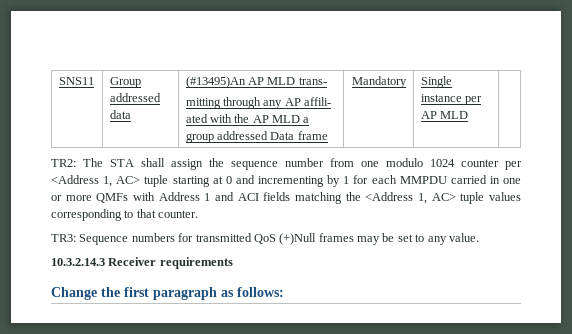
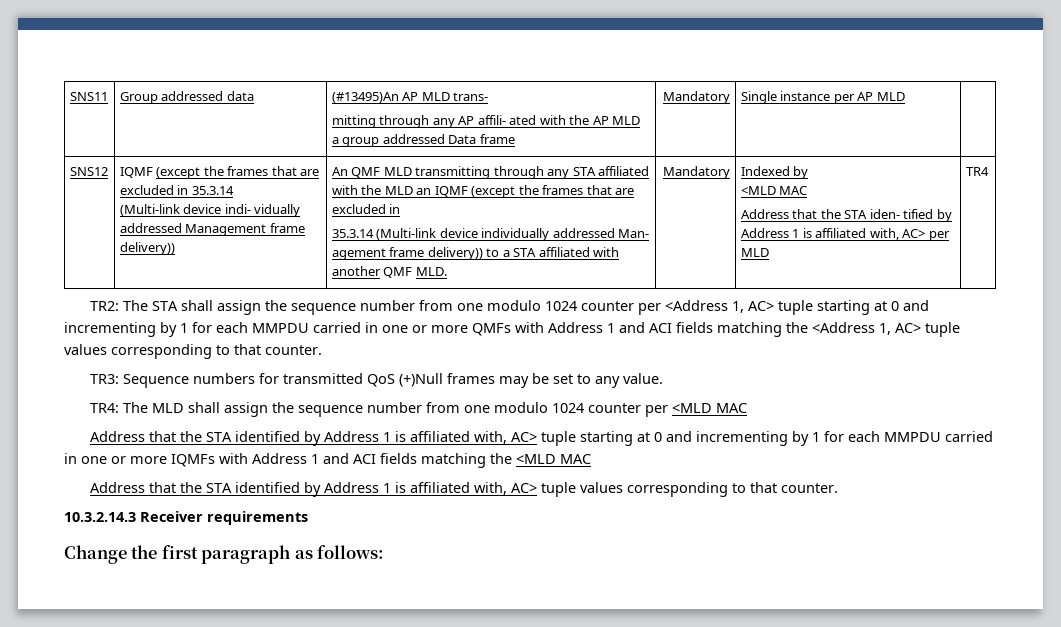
+ SNS12 | IQMF (except the frames that are excluded in 35.3.14
+ (Multi-link device indi- vidually addressed Management frame delivery)) | An QMF MLD transmitting through any STA affiliated with the MLD an IQMF (except the frames that are excluded in
+ 35.3.14 (Multi-link device individually addressed Man- agement frame delivery)) to a STA affiliated with another QMF MLD. | Mandatory | Indexed by
+ <MLD MAC
+ Address that the STA iden- tified by Address 1 is affiliated with, AC> per MLD | TR4
+ TR4: The MLD shall assign the sequence number from one modulo 1024 counter per <MLD MAC
+ Address that the STA identified by Address 1 is affiliated with, AC> tuple starting at 0 and incrementing by 1 for each MMPDU carried in one or more IQMFs with Address 1 and ACI fields matching the <MLD MAC
+ Address that the STA identified by Address 1 is affiliated with, AC> tuple values corresponding to that counter.

